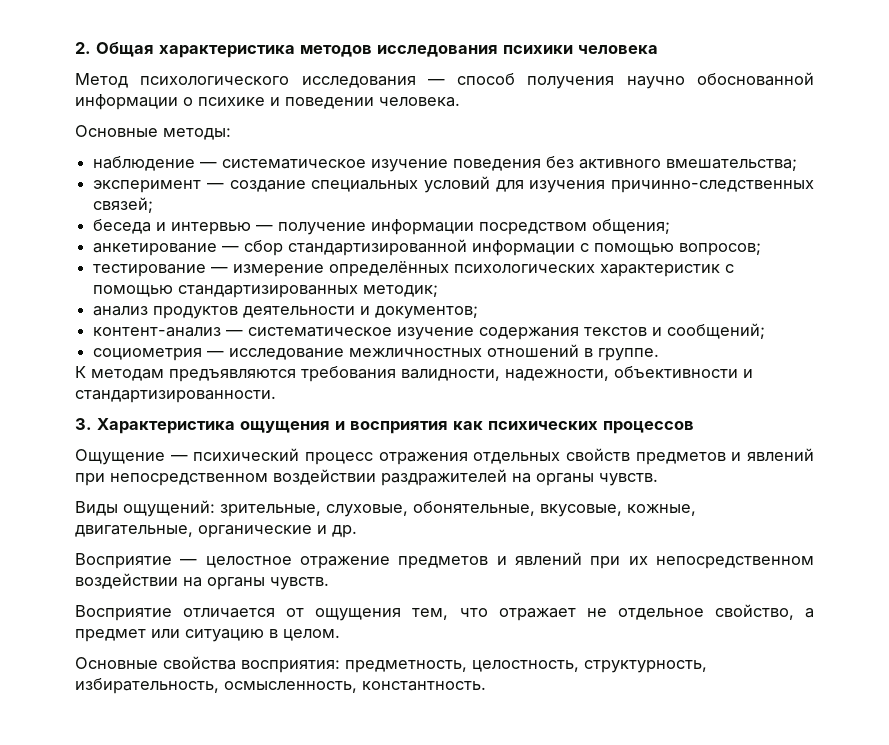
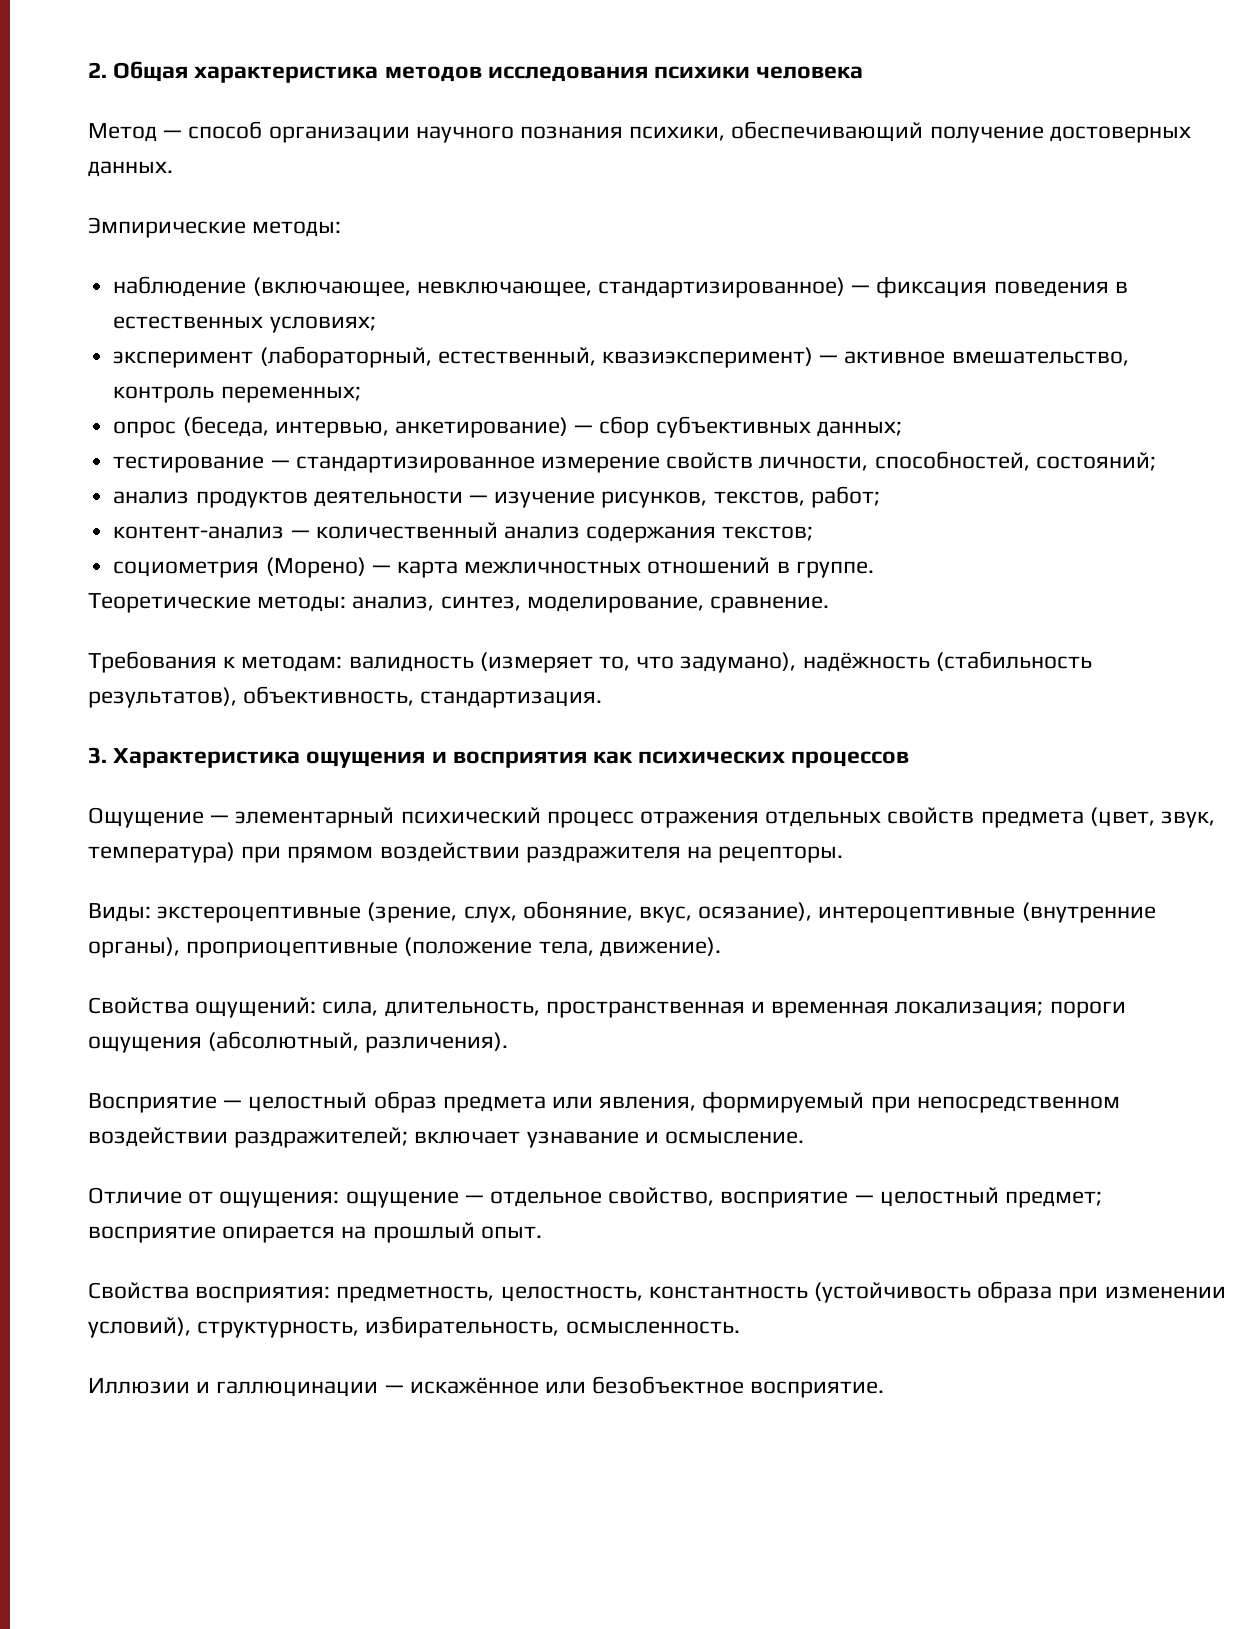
- Метод психологического исследования — способ получения научно обоснованной информации о психике и поведении человека.
- Основные методы:
- наблюдение — систематическое изучение поведения без активного вмешательства;
- эксперимент — создание специальных условий для изучения причинно-следственных связей;
- беседа и интервью — получение информации посредством общения;
- анкетирование — сбор стандартизированной информации с помощью вопросов;
- тестирование — измерение определённых психологических характеристик с помощью стандартизированных методик;
- анализ продуктов деятельности и документов;
- контент-анализ — систематическое изучение содержания текстов и сообщений;
- социометрия — исследование межличностных отношений в группе.
- К методам предъявляются требования валидности, надежности, объективности и стандартизированности.
+ Метод — способ организации научного познания психики, обеспечивающий получение достоверных данных.
+ Эмпирические методы:
+ наблюдение (включающее, невключающее, стандартизированное) — фиксация поведения в естественных условиях;
+ эксперимент (лабораторный, естественный, квазиэксперимент) — активное вмешательство, контроль переменных;
+ опрос (беседа, интервью, анкетирование) — сбор субъективных данных;
+ тестирование — стандартизированное измерение свойств личности, способностей, состояний;
+ анализ продуктов деятельности — изучение рисунков, текстов, работ;
+ контент-анализ — количественный анализ содержания текстов;
+ социометрия (Морено) — карта межличностных отношений в группе.
+ Теоретические методы: анализ, синтез, моделирование, сравнение.
+ Требования к методам: валидность (измеряет то, что задумано), надёжность (стабильность результатов), объективность, стандартизация.
- Ощущение — психический процесс отражения отдельных свойств предметов и явлений при непосредственном воздействии раздражителей на органы чувств.
- Виды ощущений: зрительные, слуховые, обонятельные, вкусовые, кожные, двигательные, органические и др.
- Восприятие — целостное отражение предметов и явлений при их непосредственном воздействии на органы чувств.
- Восприятие отличается от ощущения тем, что отражает не отдельное свойство, а предмет или ситуацию в целом.
- Основные свойства восприятия: предметность, целостность, структурность, избирательность, осмысленность, константность.
+ Ощущение — элементарный психический процесс отражения отдельных свойств предмета (цвет, звук, температура) при прямом воздействии раздражителя на рецепторы.
+ Виды: экстероцептивные (зрение, слух, обоняние, вкус, осязание), интероцептивные (внутренние органы), проприоцептивные (положение тела, движение).
+ Свойства ощущений: сила, длительность, пространственная и временная локализация; пороги ощущения (абсолютный, различения).
+ Восприятие — целостный образ предмета или явления, формируемый при непосредственном воздействии раздражителей; включает узнавание и осмысление.
+ Отличие от ощущения: ощущение — отдельное свойство, восприятие — целостный предмет; восприятие опирается на прошлый опыт.
+ Свойства восприятия: предметность, целостность, константность (устойчивость образа при изменении условий), структурность, избирательность, осмысленность.
+ Иллюзии и галлюцинации — искажённое или безобъектное восприятие.

